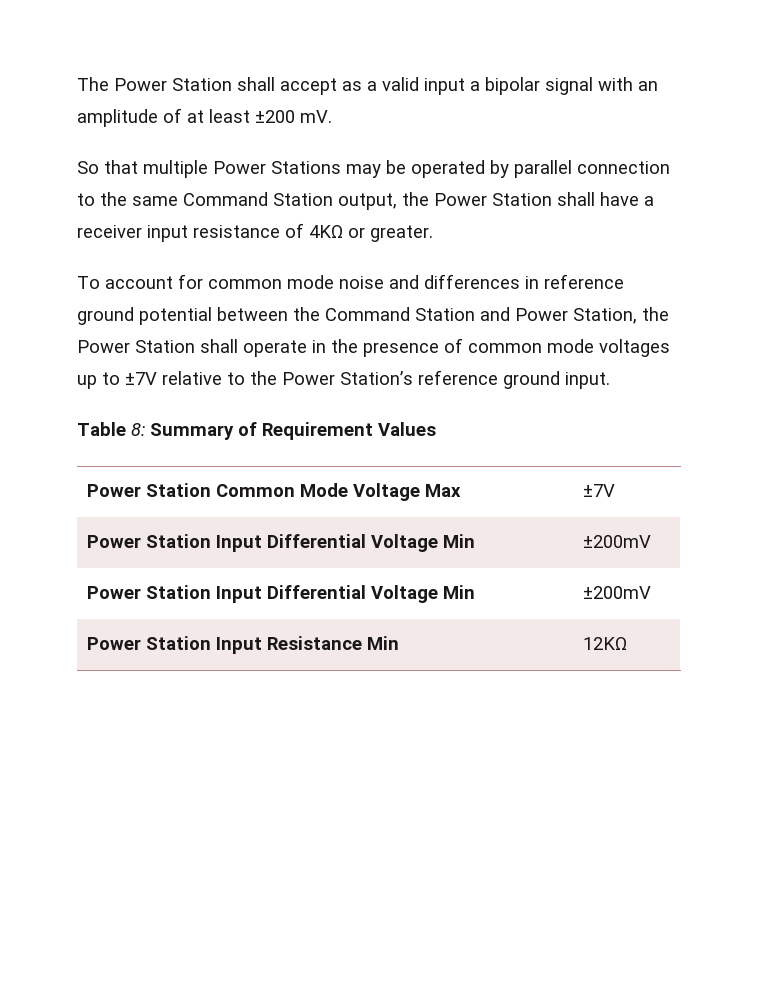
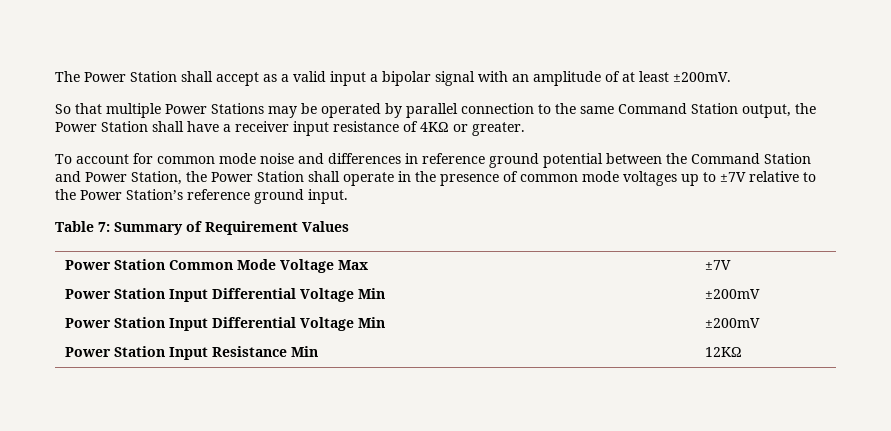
- The Power Station shall accept as a valid input a bipolar signal with an amplitude of at least ±200 mV.
+ The Power Station shall accept as a valid input a bipolar signal with an amplitude of at least ±200mV.
- Table 8: Summary of Requirement Values
+ Table 7: Summary of Requirement Values

